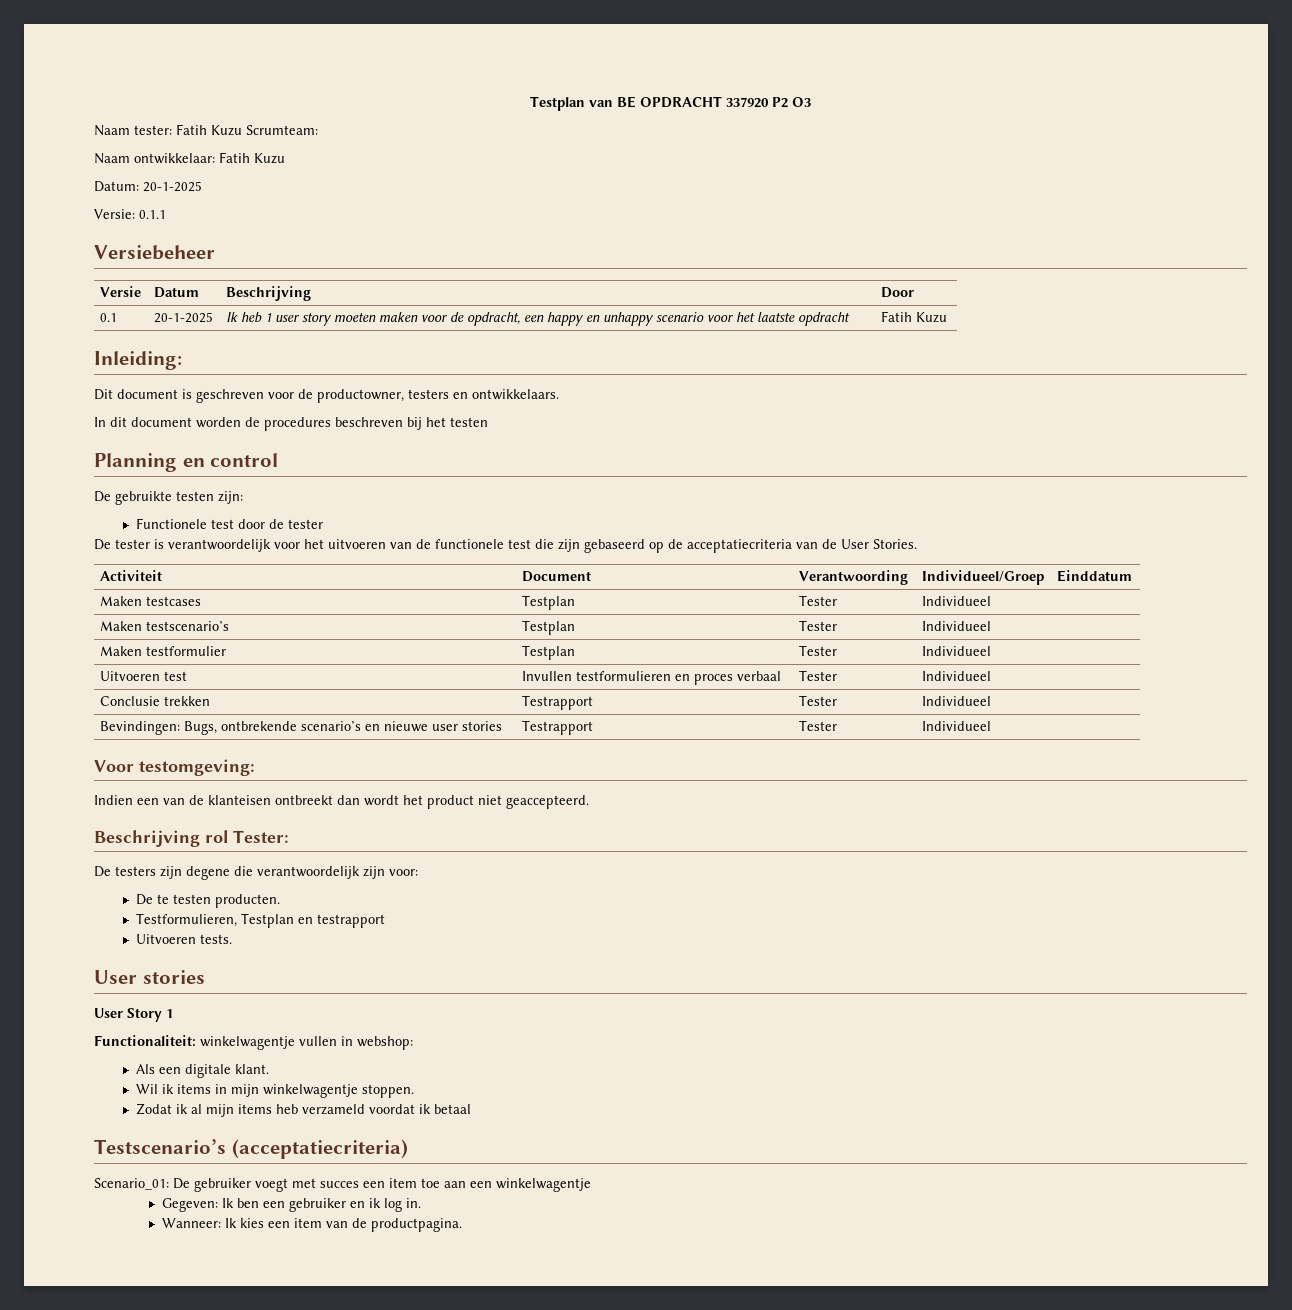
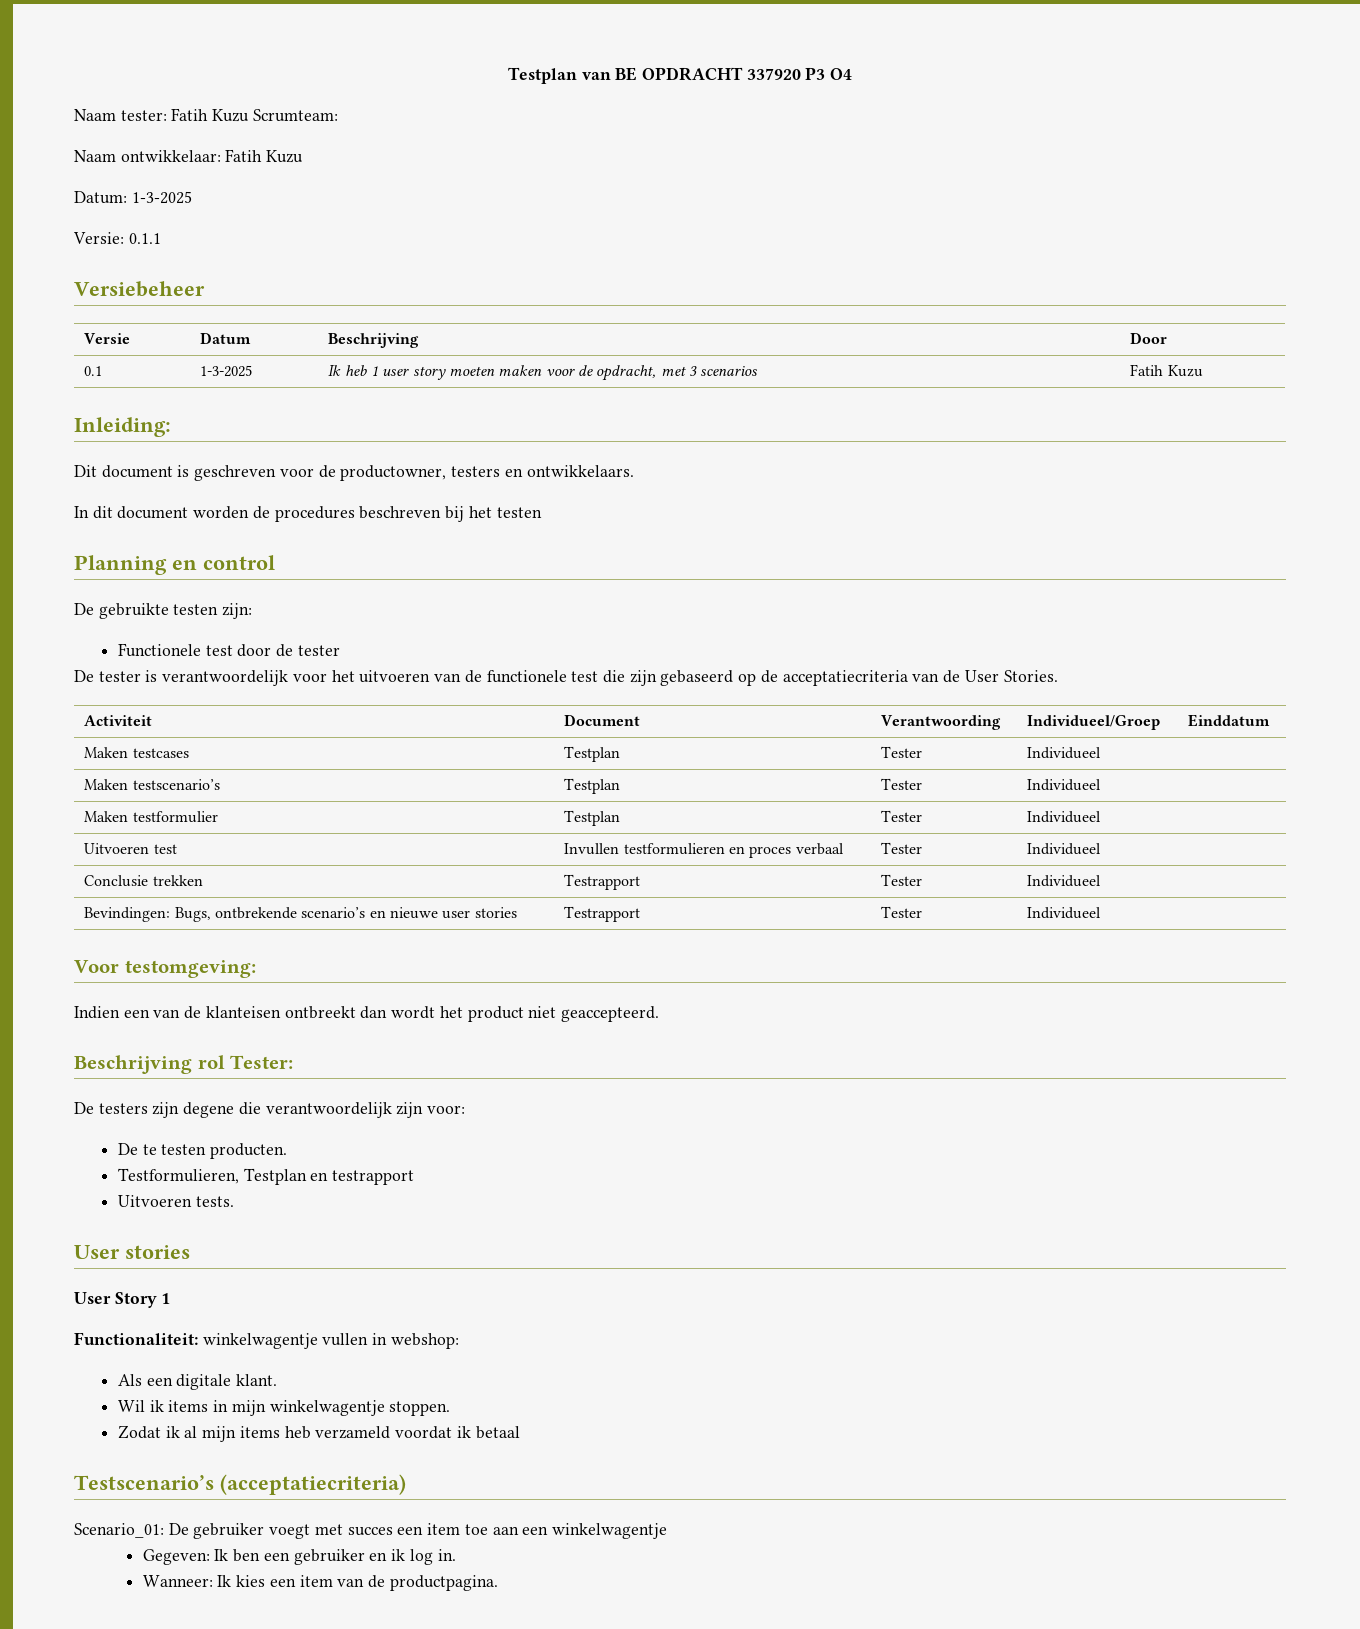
- Testplan van BE OPDRACHT 337920 P2 O3
+ Testplan van BE OPDRACHT 337920 P3 O4
- Datum: 20-1-2025
+ Datum: 1-3-2025
- 0.1 | 20-1-2025 | Ik heb 1 user story moeten maken voor de opdracht, een happy en unhappy scenario voor het laatste opdracht | Fatih Kuzu
+ 0.1 | 1-3-2025 | Ik heb 1 user story moeten maken voor de opdracht, met 3 scenarios | Fatih Kuzu

